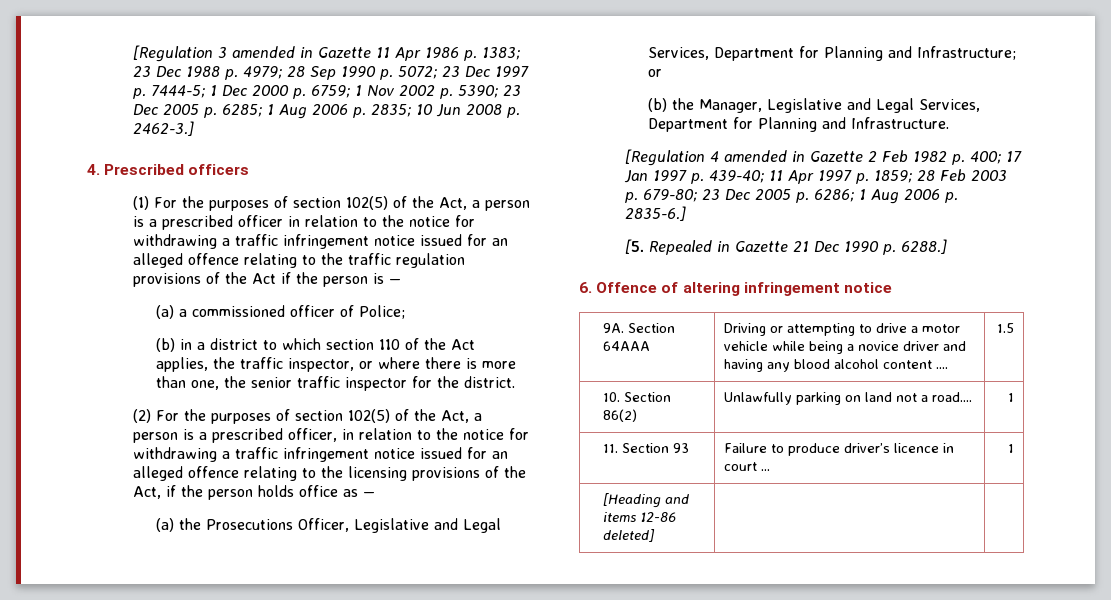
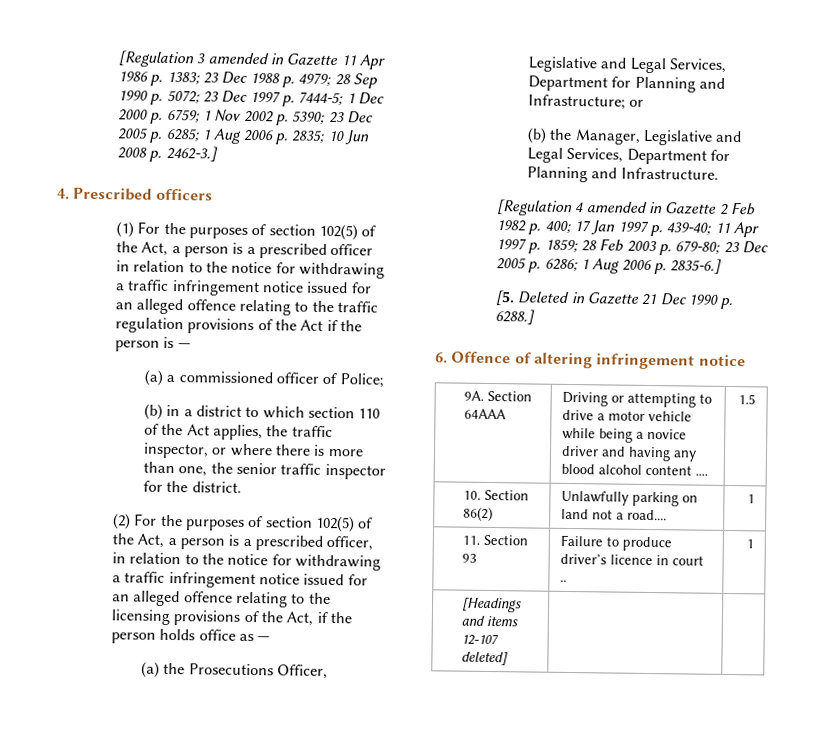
- [5. Repealed in Gazette 21 Dec 1990 p. 6288.]
+ [5. Deleted in Gazette 21 Dec 1990 p. 6288.]
- 11. Section 93 | Failure to produce driver’s licence in court ... | 1
- [Heading and items 12-86 deleted] | |
+ 11. Section 93 | Failure to produce driver’s licence in court .. | 1
+ [Headings and items 12-107 deleted] | |

